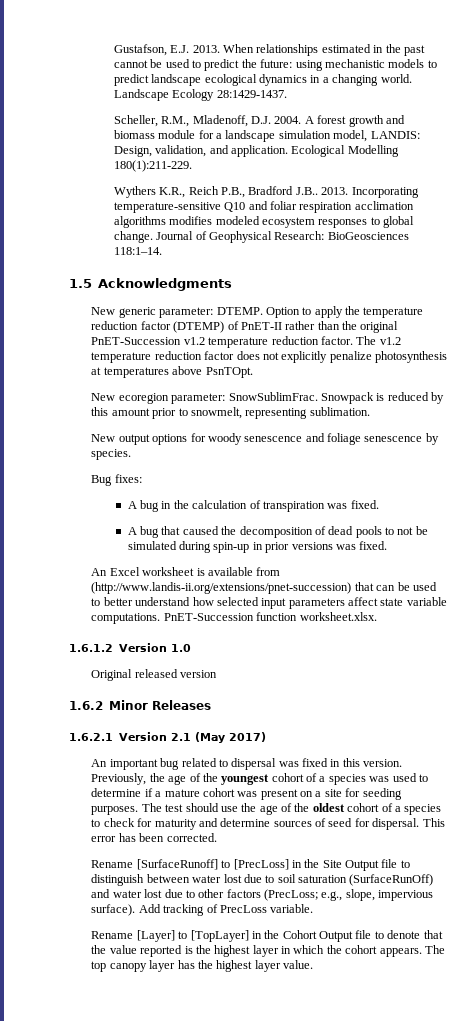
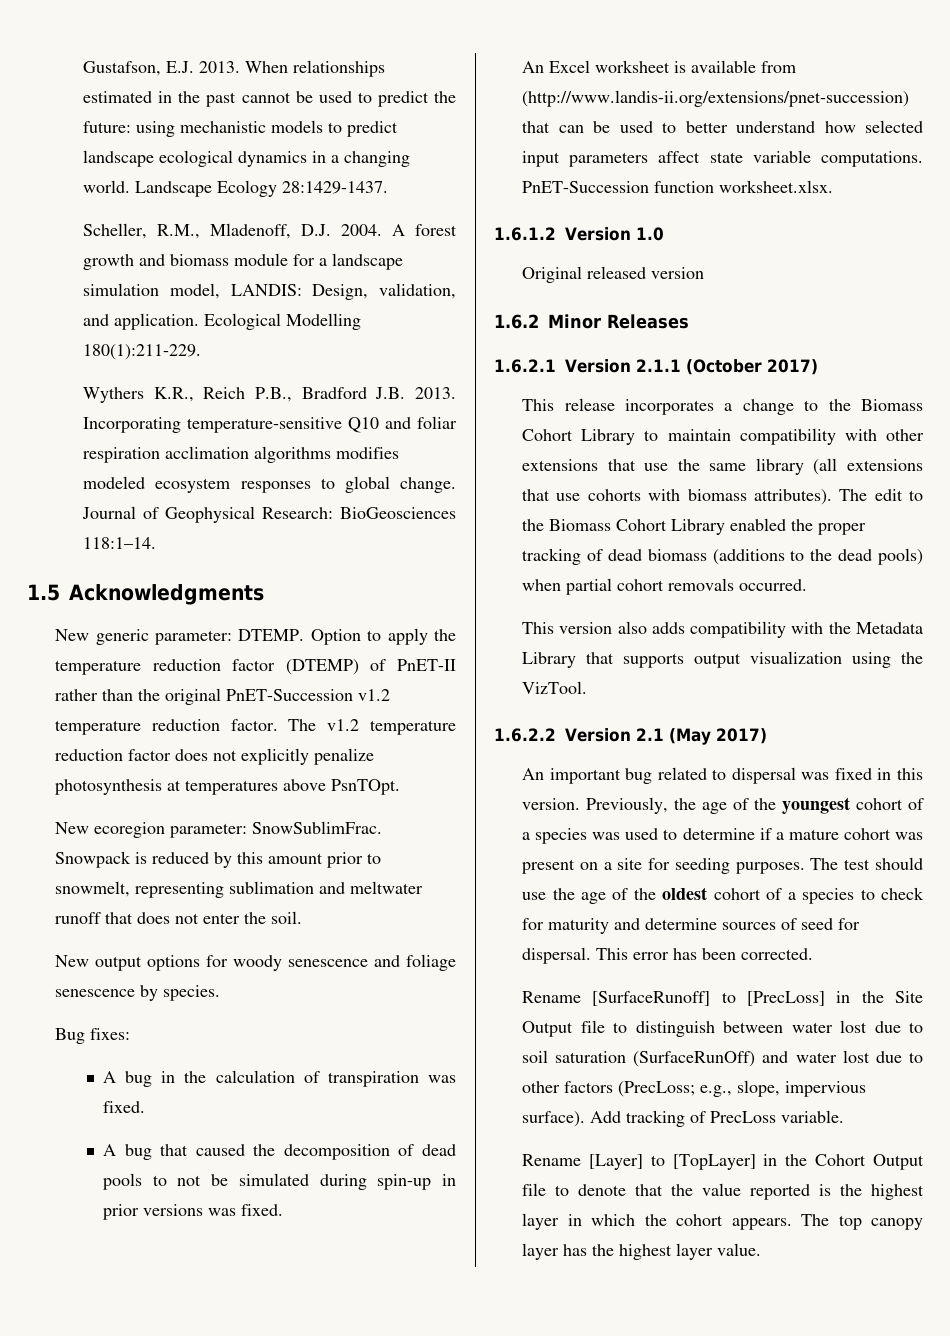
- Wythers K.R., Reich P.B., Bradford J.B.. 2013.
+ Wythers K.R., Reich P.B., Bradford J.B. 2013.
- Snowpack is reduced by this amount prior to snowmelt, representing sublimation.
+ Snowpack is reduced by this amount prior to snowmelt, representing sublimation and meltwater runoff that does not enter the soil.
- 1.6.2.1 Version 2.1 (May 2017)
+ 1.6.2.1 Version 2.1.1 (October 2017)
+ This release incorporates a change to the Biomass Cohort Library to maintain compatibility with other extensions that use the same library (all extensions that use cohorts with biomass attributes). The edit to the Biomass Cohort Library enabled the proper tracking of dead biomass (additions to the dead pools) when partial cohort removals occurred.
+ This version also adds compatibility with the Metadata Library that supports output visualization using the VizTool.
+ 1.6.2.2 Version 2.1 (May 2017)

